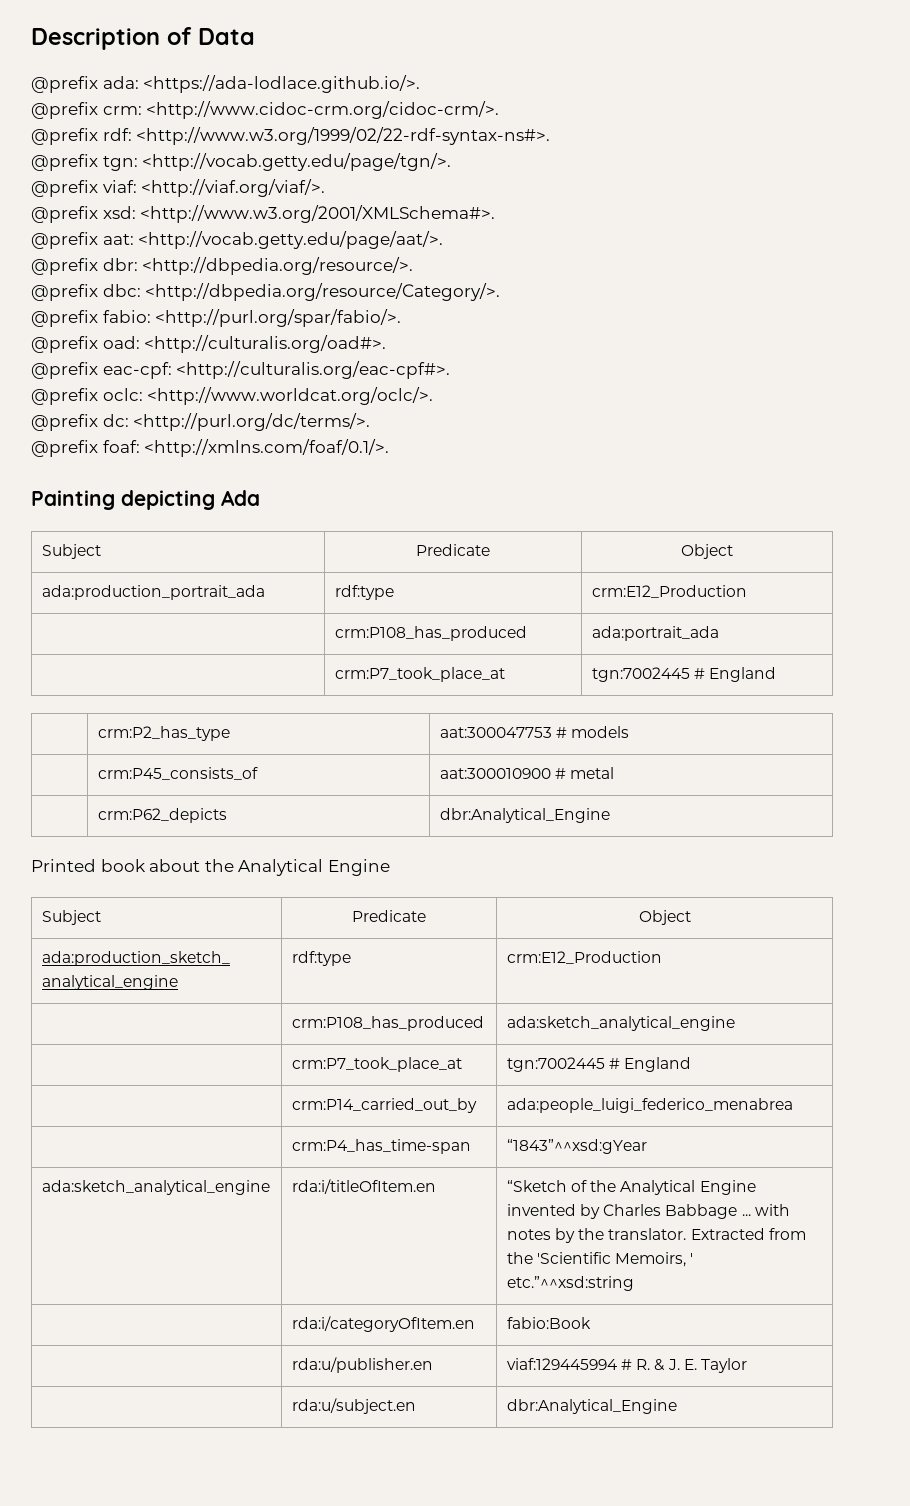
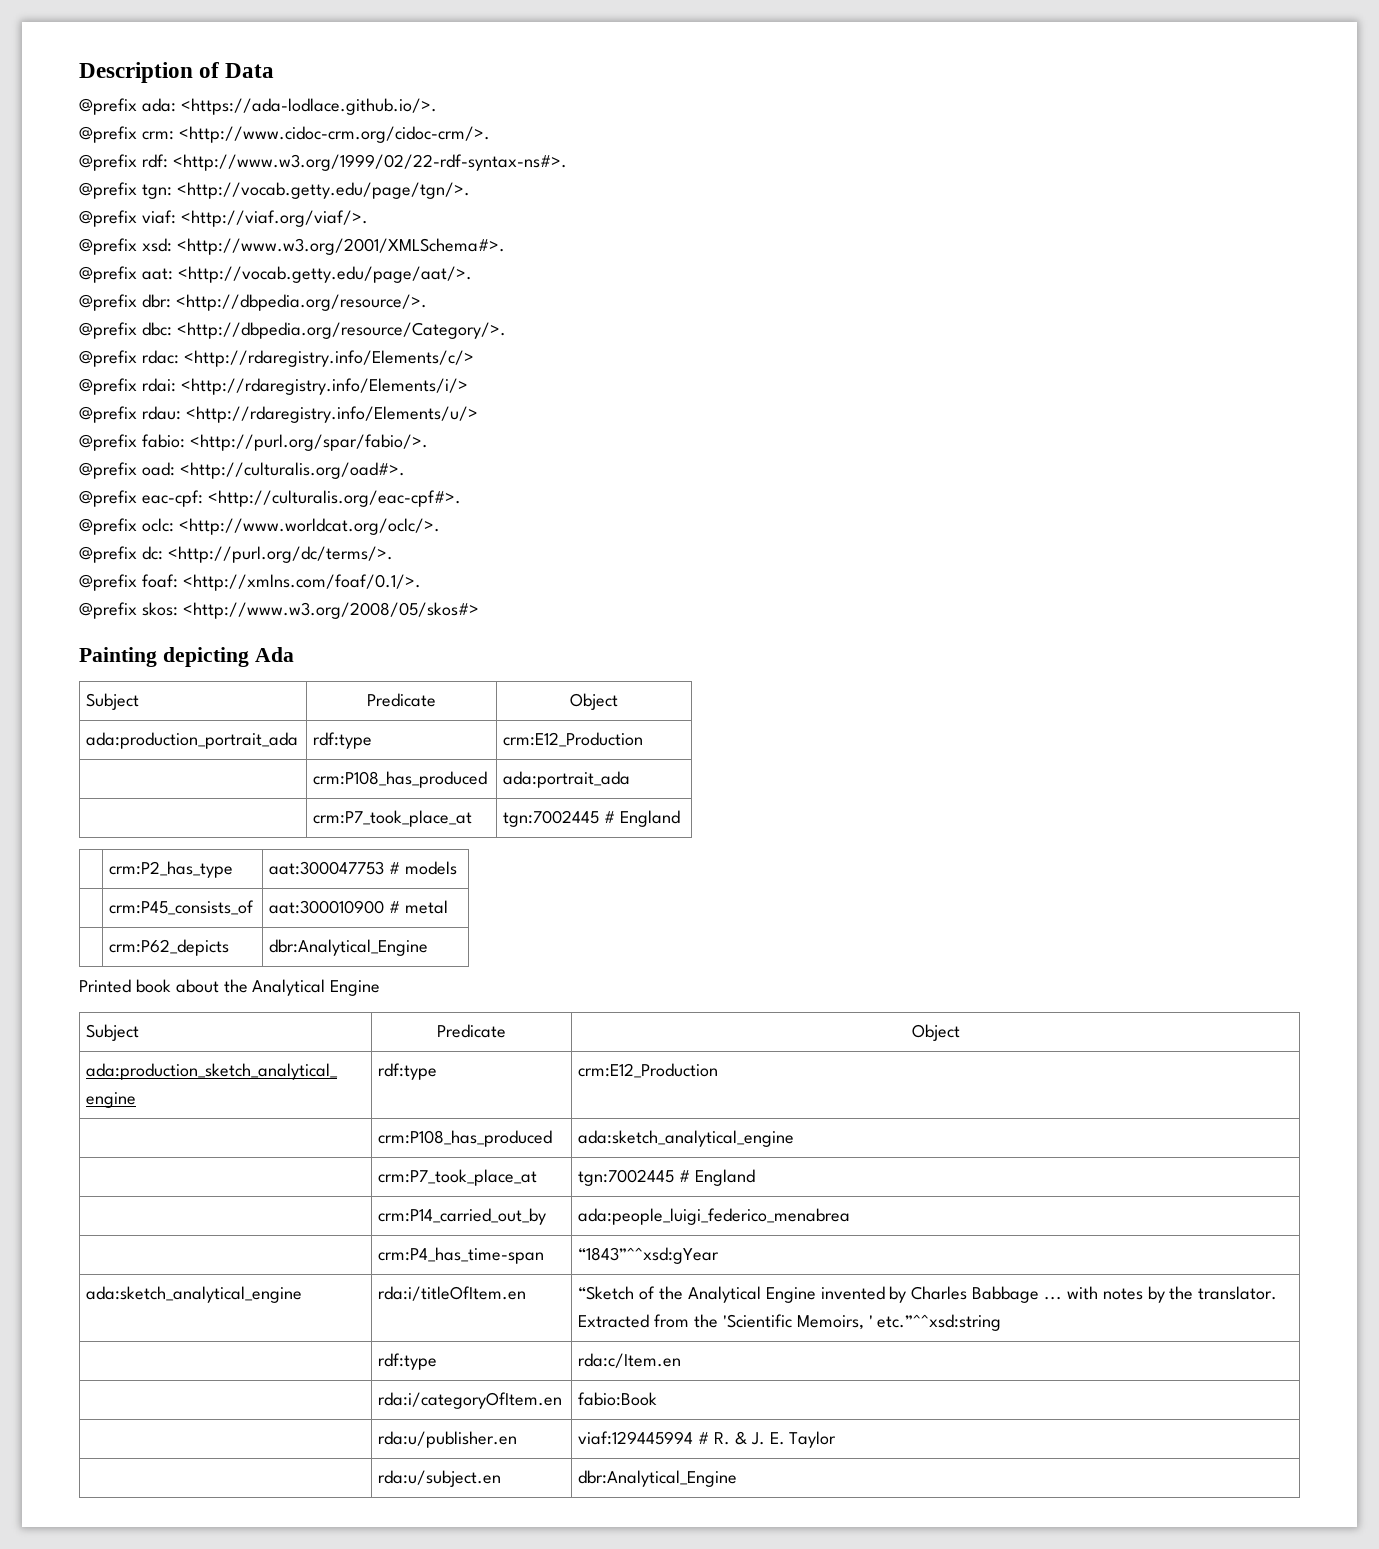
+ @prefix rdac: <http://rdaregistry.info/Elements/c/>
+ @prefix rdai: <http://rdaregistry.info/Elements/i/>
+ @prefix rdau: <http://rdaregistry.info/Elements/u/>
+ @prefix skos: <http://www.w3.org/2008/05/skos#>
+ | rdf:type | rda:c/Item.en

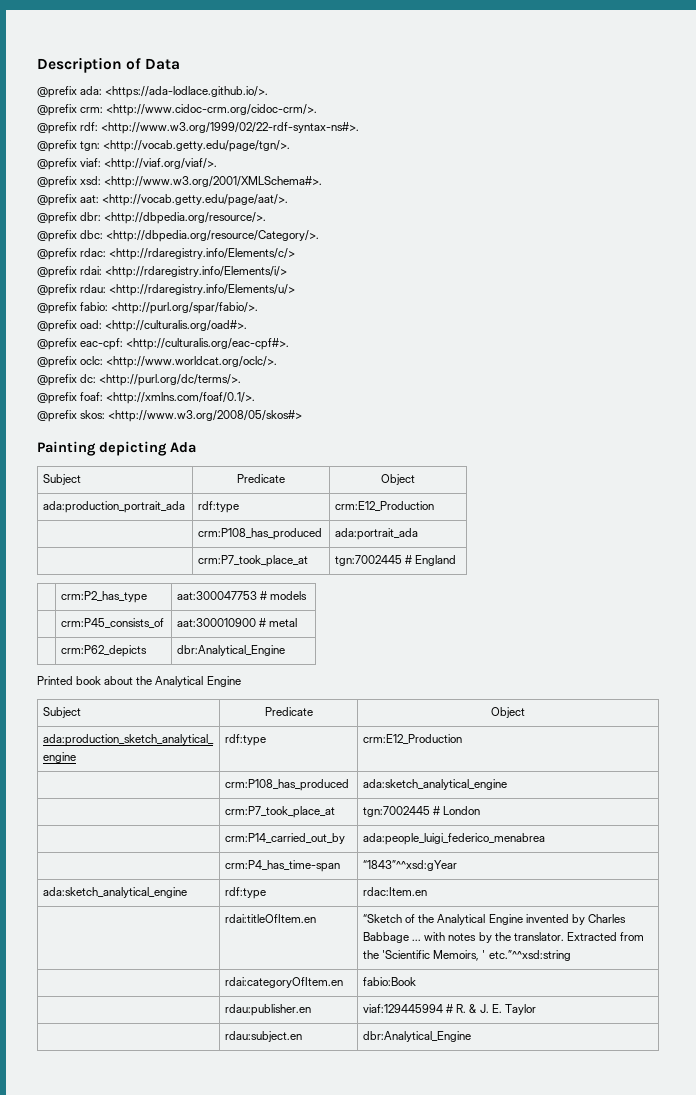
  | crm:P108_has_produced | ada:sketch_analytical_engine
- | crm:P7_took_place_at | tgn:7002445 # England
+ | crm:P7_took_place_at | tgn:7002445 # London
- ada:sketch_analytical_engine | rda:i/titleOfItem.en | “Sketch of the Analytical Engine invented by Charles Babbage ... with notes by the translator. Extracted from the 'Scientific Memoirs, ' etc.”^^xsd:string
+ ada:sketch_analytical_engine | rdf:type | rdac:Item.en
+ | rdai:titleOfItem.en | “Sketch of the Analytical Engine invented by Charles Babbage ... with notes by the translator. Extracted from the 'Scientific Memoirs, ' etc.”^^xsd:string
- | rdf:type | rda:c/Item.en
- | rda:i/categoryOfItem.en | fabio:Book
+ | rdai:categoryOfItem.en | fabio:Book
- | rda:u/publisher.en | viaf:129445994 # R. & J. E. Taylor
+ | rdau:publisher.en | viaf:129445994 # R. & J. E. Taylor
- | rda:u/subject.en | dbr:Analytical_Engine
+ | rdau:subject.en | dbr:Analytical_Engine

